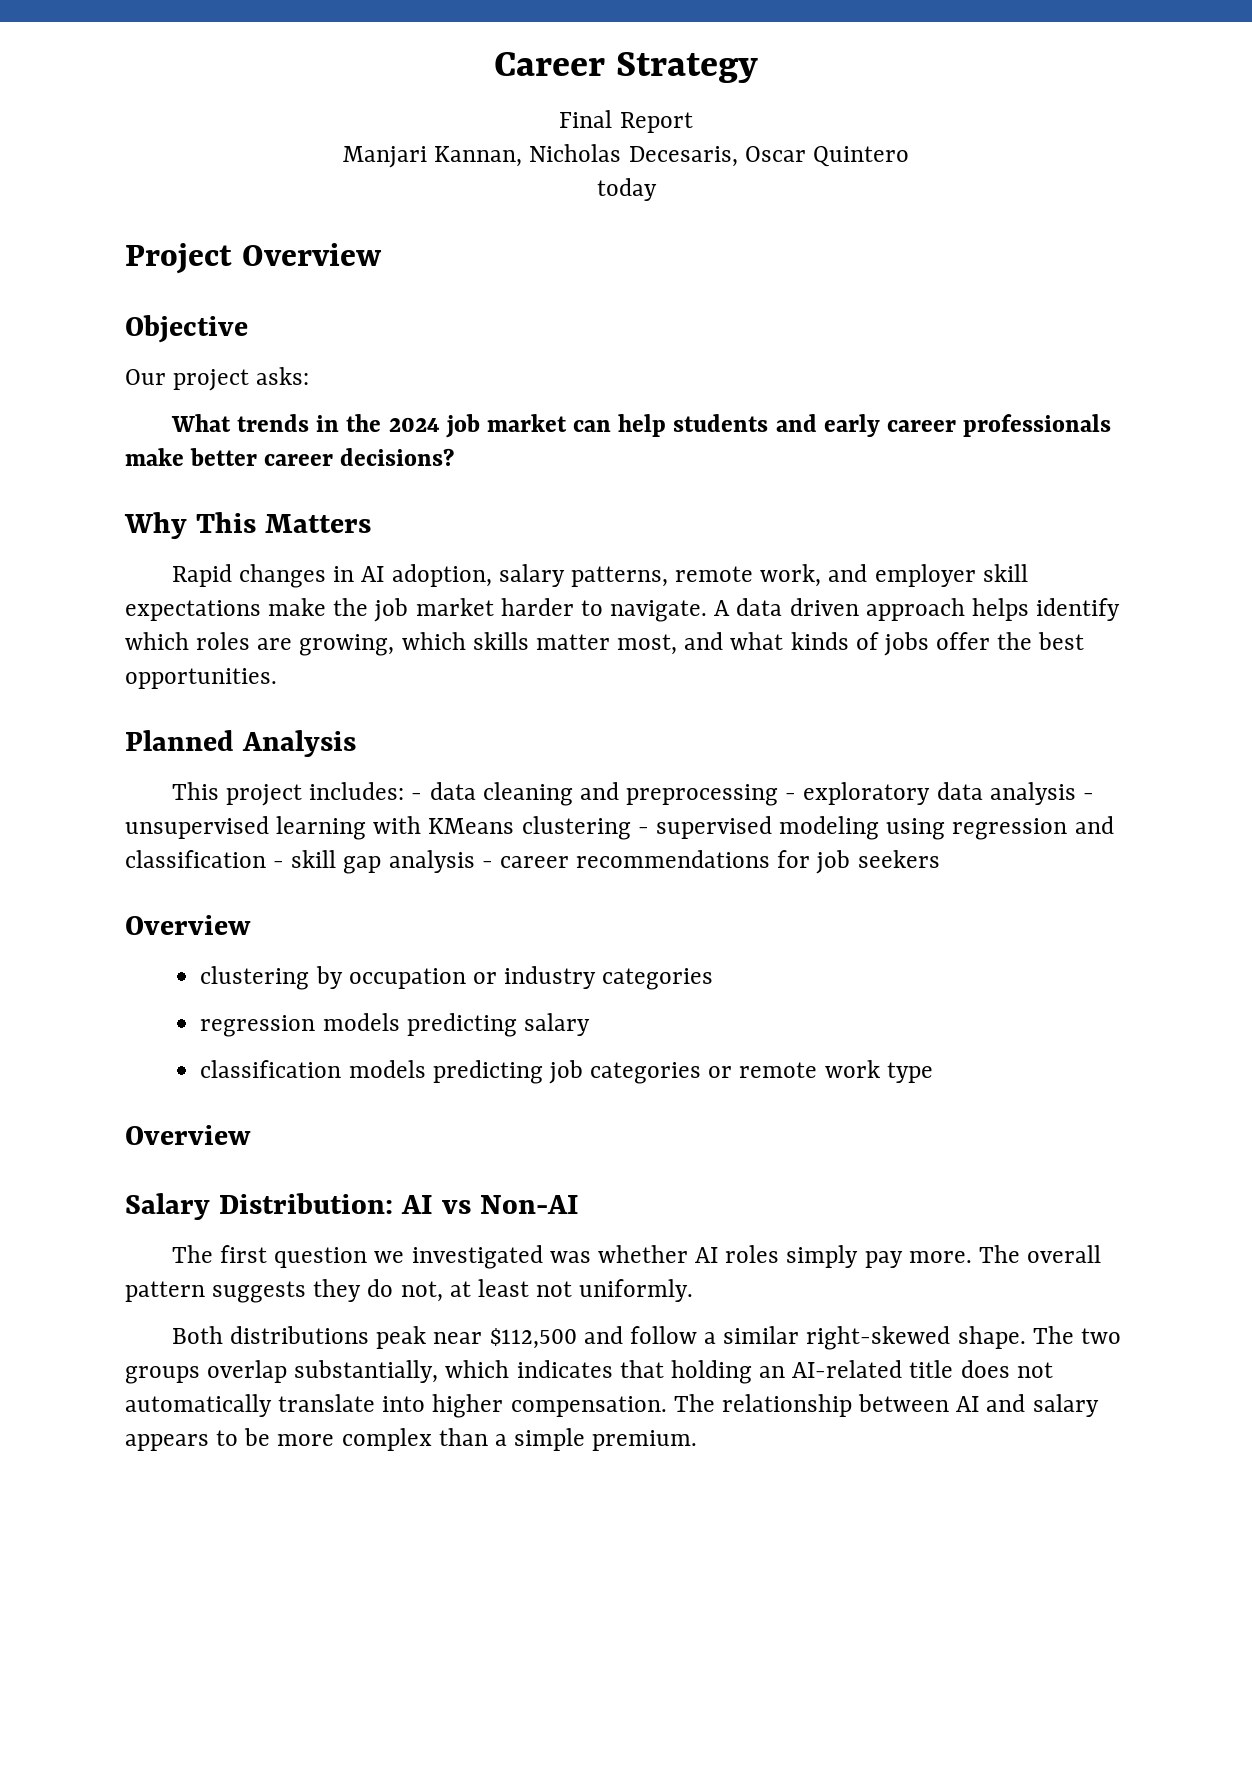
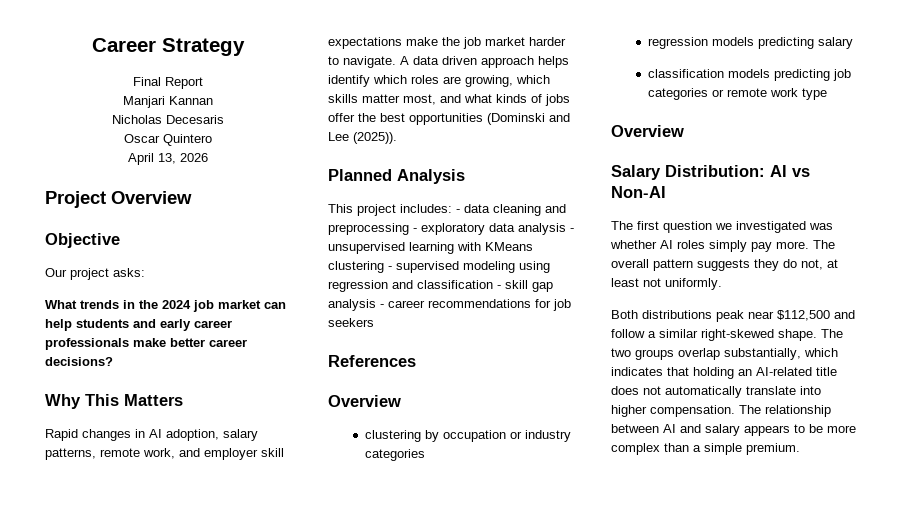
- Manjari Kannan, Nicholas Decesaris, Oscar Quintero
+ Manjari Kannan
+ Nicholas Decesaris
+ Oscar Quintero
- today
+ April 13, 2026
- A data driven approach helps identify which roles are growing, which skills matter most, and what kinds of jobs offer the best opportunities.
+ A data driven approach helps identify which roles are growing, which skills matter most, and what kinds of jobs offer the best opportunities (Dominski and Lee (2025)).
+ References

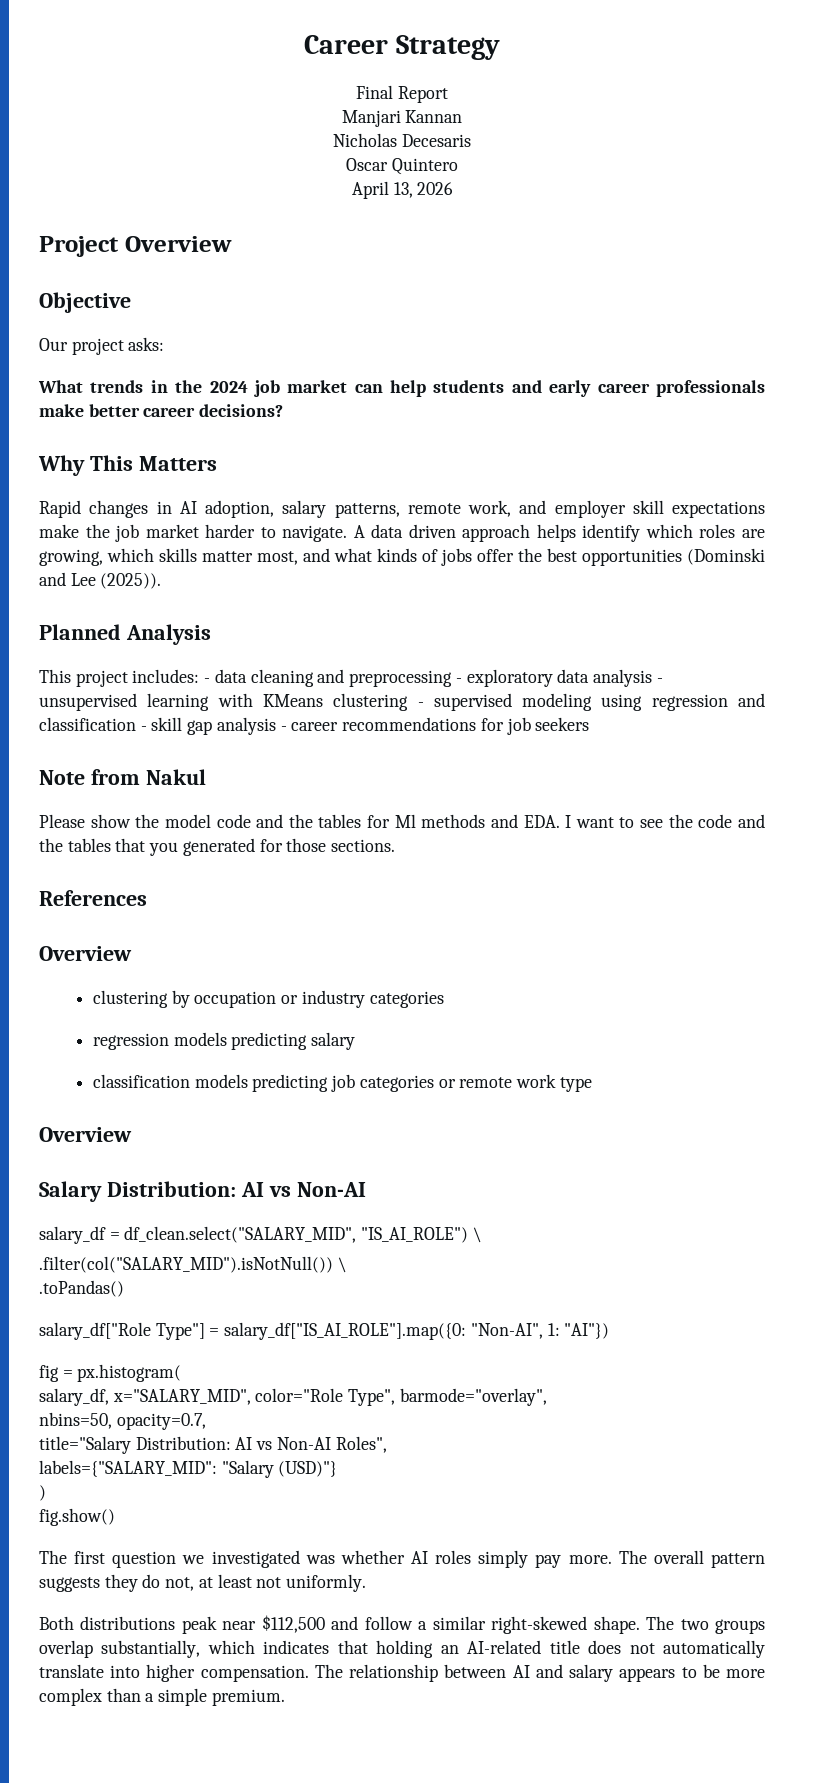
+ Note from Nakul
+ Please show the model code and the tables for Ml methods and EDA. I want to see the code and the tables that you generated for those sections.
+ salary_df = df_clean.select("SALARY_MID", "IS_AI_ROLE") \
+ .filter(col("SALARY_MID").isNotNull()) \
+ .toPandas()
+ salary_df["Role Type"] = salary_df["IS_AI_ROLE"].map({0: "Non-AI", 1: "AI"})
+ fig = px.histogram(
+ salary_df, x="SALARY_MID", color="Role Type", barmode="overlay",
+ nbins=50, opacity=0.7,
+ title="Salary Distribution: AI vs Non-AI Roles",
+ labels={"SALARY_MID": "Salary (USD)"}
+ )
+ fig.show()

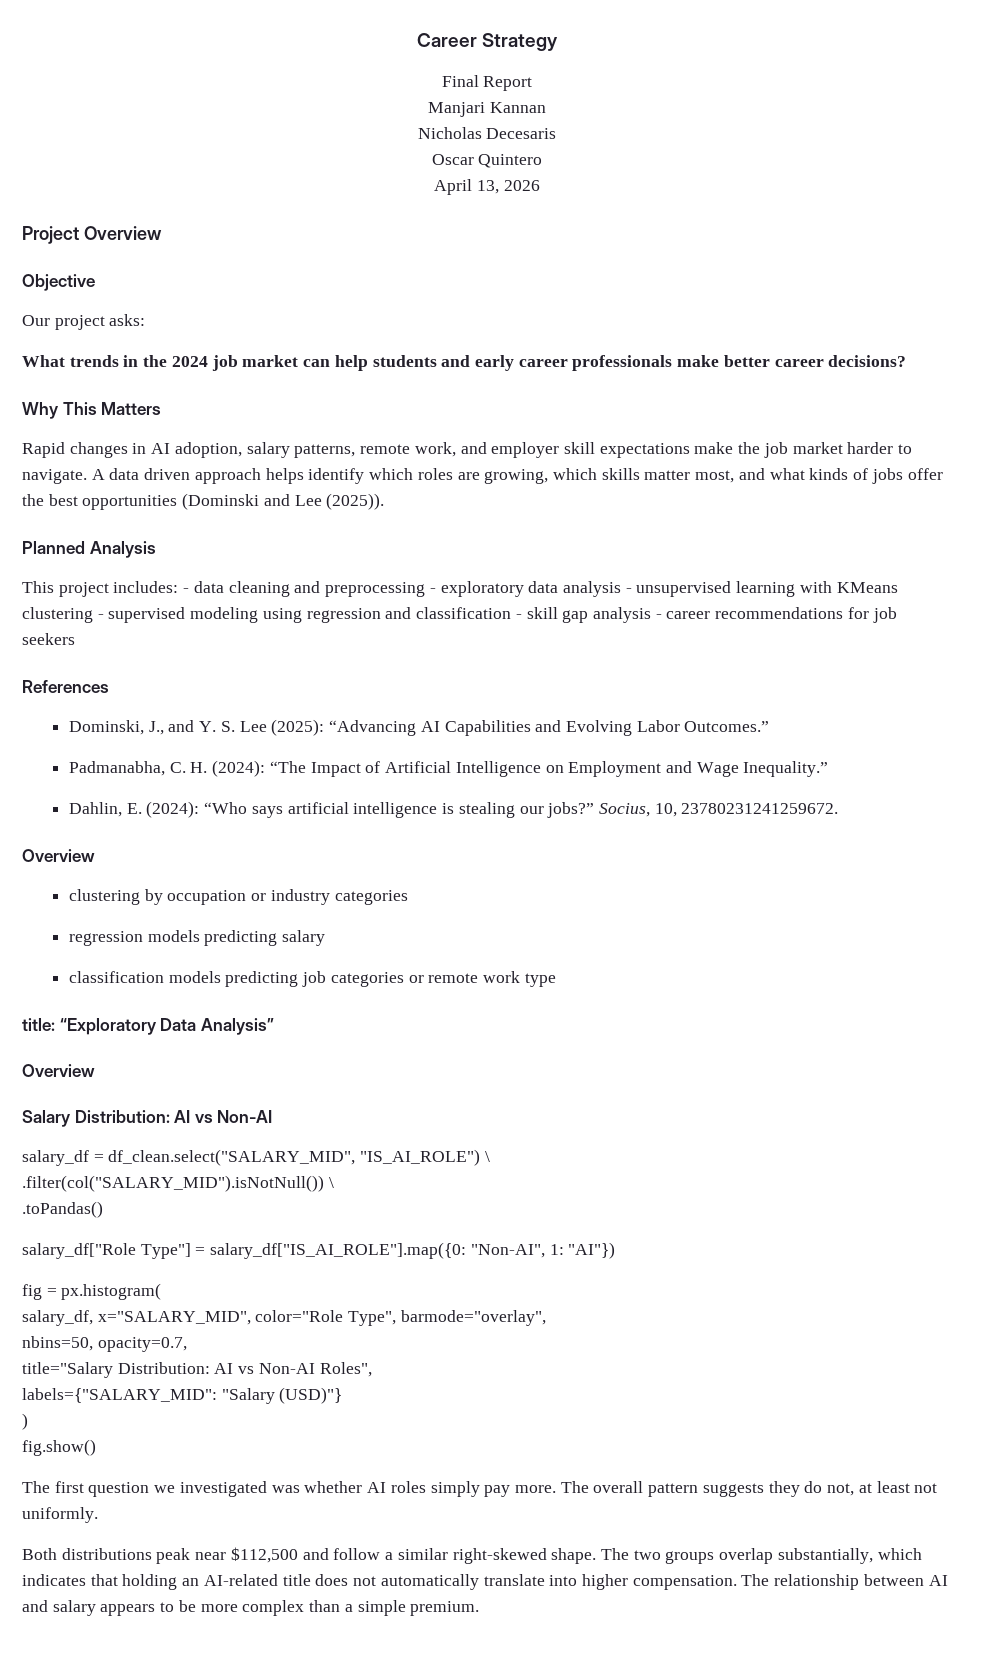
- Note from Nakul
- Please show the model code and the tables for Ml methods and EDA. I want to see the code and the tables that you generated for those sections.
  References
+ Dominski, J., and Y. S. Lee (2025): “Advancing AI Capabilities and Evolving Labor Outcomes.”
+ Padmanabha, C. H. (2024): “The Impact of Artificial Intelligence on Employment and Wage Inequality.”
+ Dahlin, E. (2024): “Who says artificial intelligence is stealing our jobs?” Socius, 10, 23780231241259672.
+ title: “Exploratory Data Analysis”

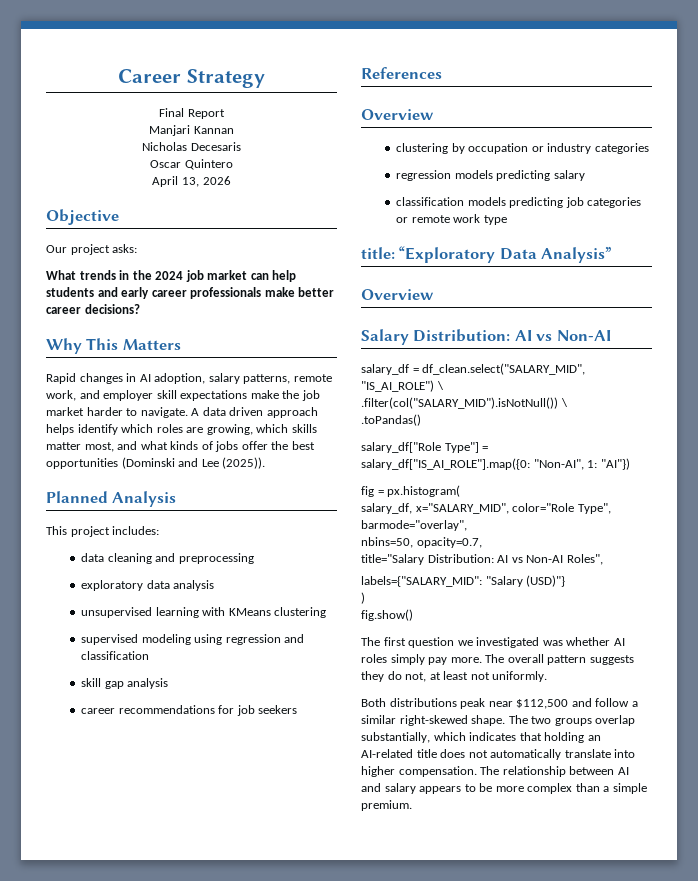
- Project Overview
- This project includes: - data cleaning and preprocessing - exploratory data analysis - unsupervised learning with KMeans clustering - supervised modeling using regression and classification - skill gap analysis - career recommendations for job seekers
+ This project includes:
+ data cleaning and preprocessing
+ exploratory data analysis
+ unsupervised learning with KMeans clustering
+ supervised modeling using regression and classification
+ skill gap analysis
+ career recommendations for job seekers
- Dominski, J., and Y. S. Lee (2025): “Advancing AI Capabilities and Evolving Labor Outcomes.”
- Padmanabha, C. H. (2024): “The Impact of Artificial Intelligence on Employment and Wage Inequality.”
- Dahlin, E. (2024): “Who says artificial intelligence is stealing our jobs?” Socius, 10, 23780231241259672.

